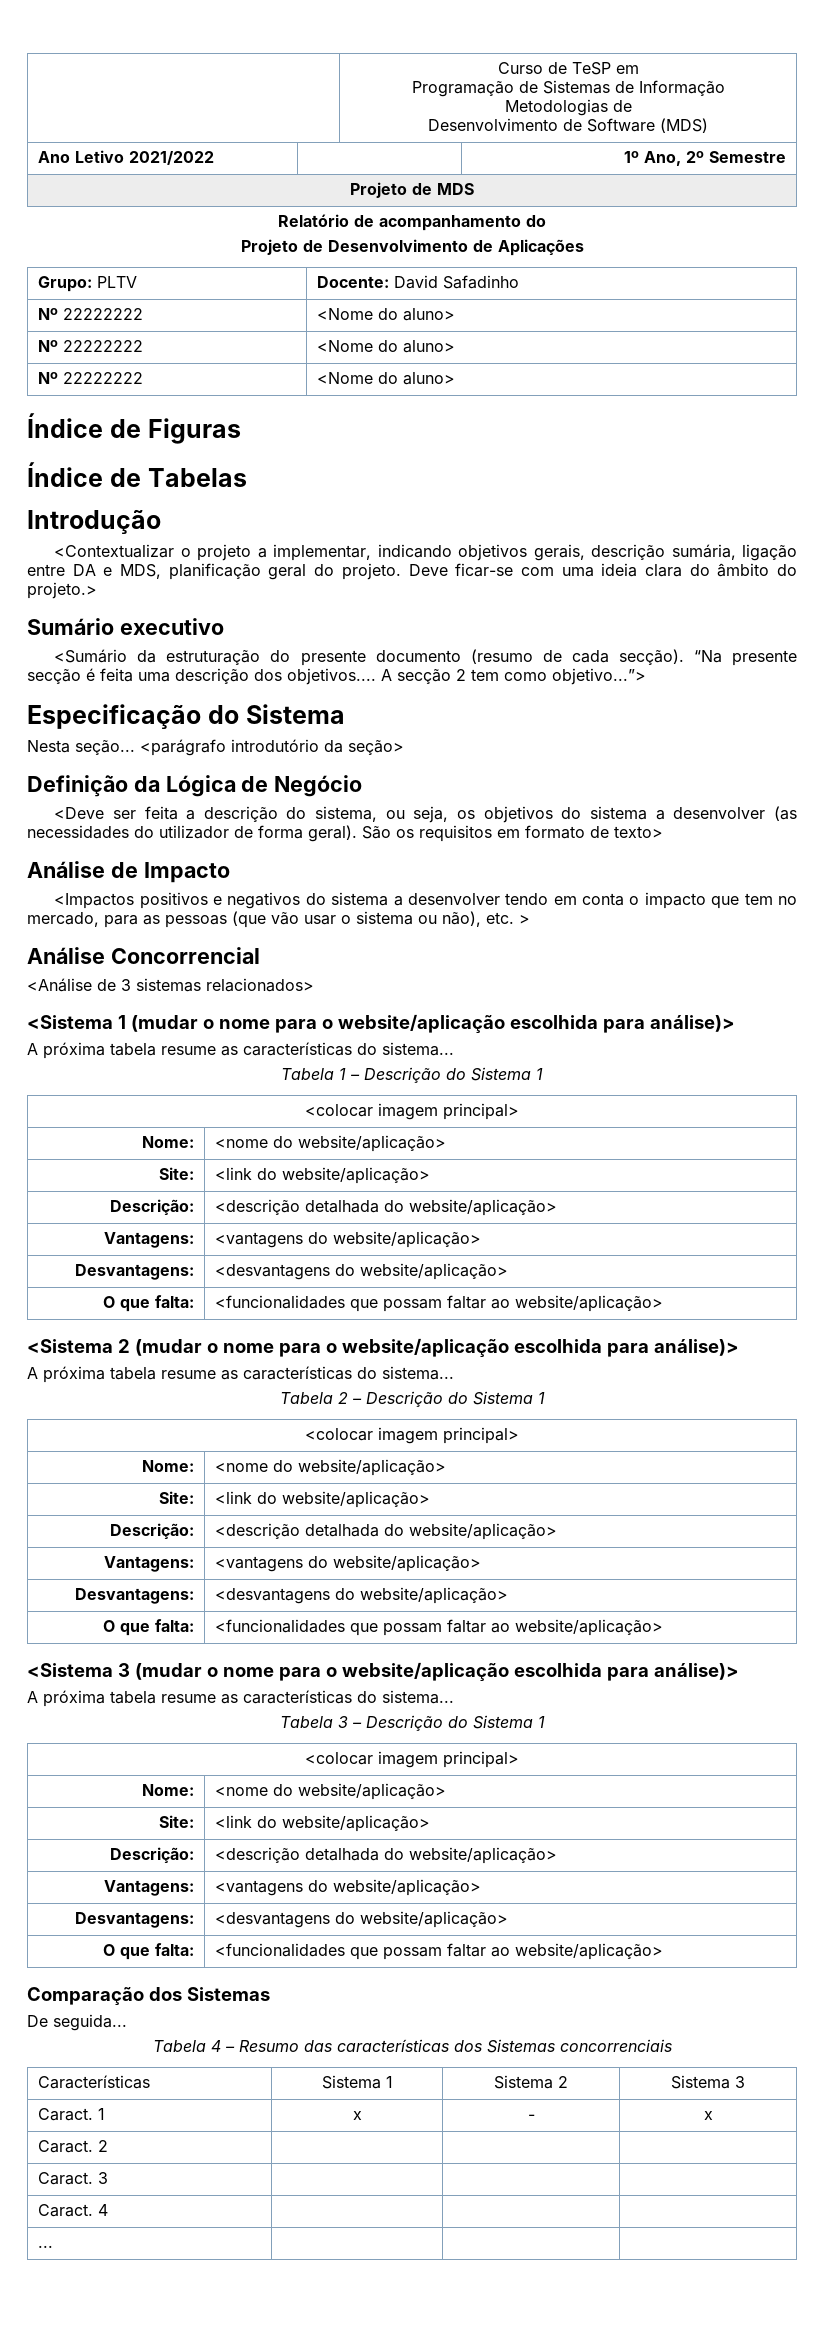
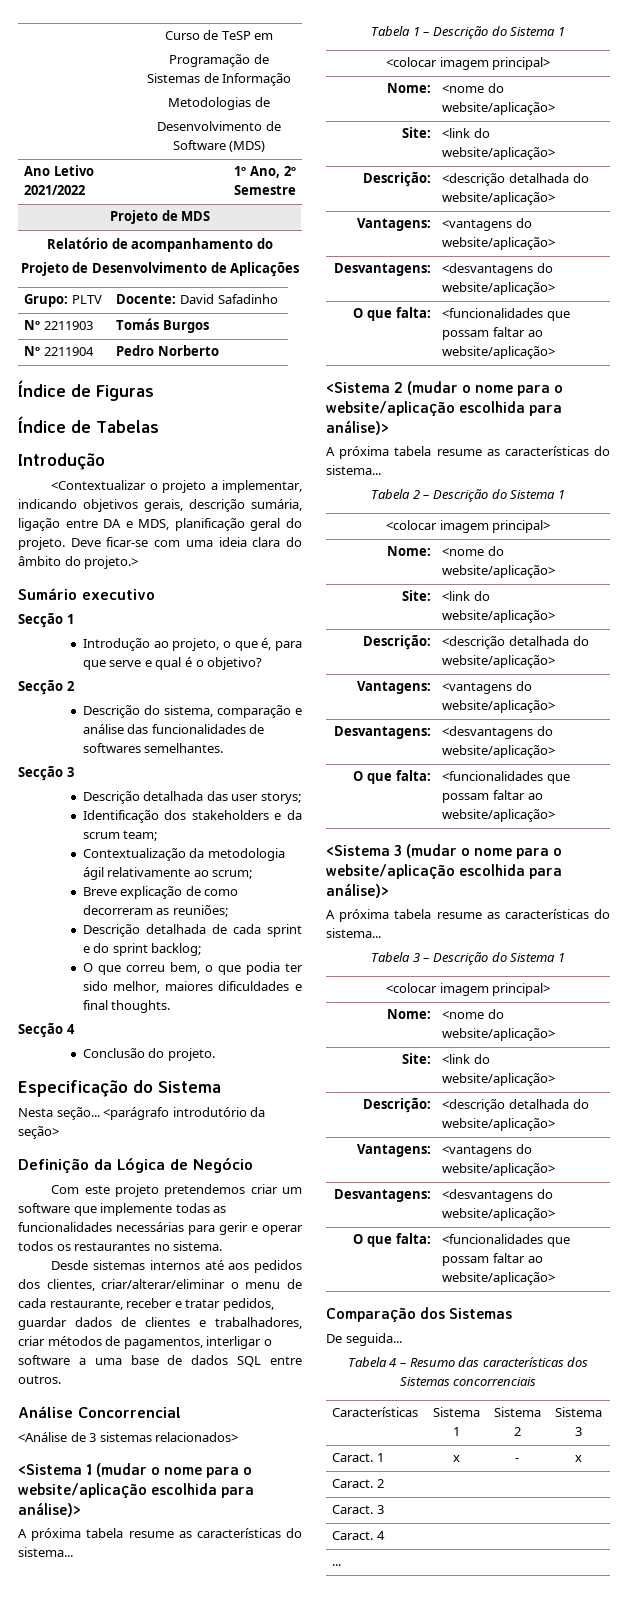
  Grupo: PLTV | Docente: David Safadinho
- Nº 22222222 | <Nome do aluno>
- Nº 22222222 | <Nome do aluno>
- Nº 22222222 | <Nome do aluno>
+ Nº 2211903 | Tomás Burgos
+ Nº 2211904 | Pedro Norberto
- <Sumário da estruturação do presente documento (resumo de cada secção). “Na presente secção é feita uma descrição dos objetivos.... A secção 2 tem como objetivo...”>
+ Secção 1
+ Introdução ao projeto, o que é, para que serve e qual é o objetivo?
+ Secção 2
+ Descrição do sistema, comparação e análise das funcionalidades de softwares semelhantes.
+ Secção 3
+ Descrição detalhada das user storys;
+ Identificação dos stakeholders e da scrum team;
+ Contextualização da metodologia ágil relativamente ao scrum;
+ Breve explicação de como decorreram as reuniões;
+ Descrição detalhada de cada sprint e do sprint backlog;
+ O que correu bem, o que podia ter sido melhor, maiores dificuldades e final thoughts.
+ Secção 4
+ Conclusão do projeto.
- <Deve ser feita a descrição do sistema, ou seja, os objetivos do sistema a desenvolver (as necessidades do utilizador de forma geral). São os requisitos em formato de texto>
- Análise de Impacto
- <Impactos positivos e negativos do sistema a desenvolver tendo em conta o impacto que tem no mercado, para as pessoas (que vão usar o sistema ou não), etc. >
+ Com este projeto pretendemos criar um software que implemente todas as funcionalidades necessárias para gerir e operar todos os restaurantes no sistema.
+ Desde sistemas internos até aos pedidos dos clientes, criar/alterar/eliminar o menu de cada restaurante, receber e tratar pedidos, guardar dados de clientes e trabalhadores, criar métodos de pagamentos, interligar o software a uma base de dados SQL entre outros.

